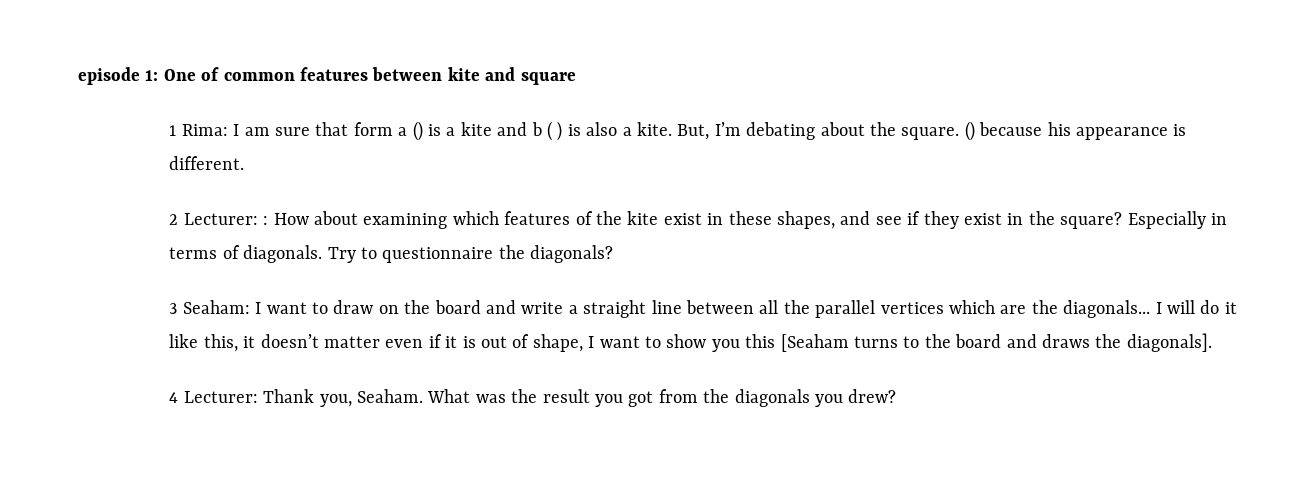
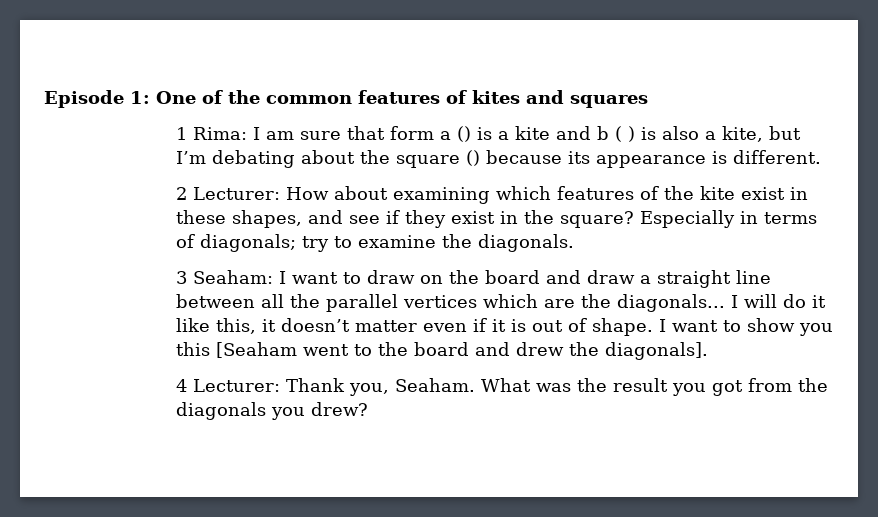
- episode 1: One of common features between kite and square
+ Episode 1: One of the common features of kites and squares
- 1 Rima: I am sure that form a () is a kite and b ( ) is also a kite. But, I’m debating about the square. () because his appearance is different.
+ 1 Rima: I am sure that form a () is a kite and b ( ) is also a kite, but I’m debating about the square () because its appearance is different.
- 2 Lecturer: : How about examining which features of the kite exist in these shapes, and see if they exist in the square?
+ 2 Lecturer: How about examining which features of the kite exist in these shapes, and see if they exist in the square?
- Especially in terms of diagonals. Try to questionnaire the diagonals?
+ Especially in terms of diagonals; try to examine the diagonals.
- 3 Seaham: I want to draw on the board and write a straight line between all the parallel vertices which are the diagonals...
+ 3 Seaham: I want to draw on the board and draw a straight line between all the parallel vertices which are the diagonals...
- I will do it like this, it doesn’t matter even if it is out of shape, I want to show you this [Seaham turns to the board and draws the diagonals].
+ I will do it like this, it doesn’t matter even if it is out of shape. I want to show you this [Seaham went to the board and drew the diagonals].

